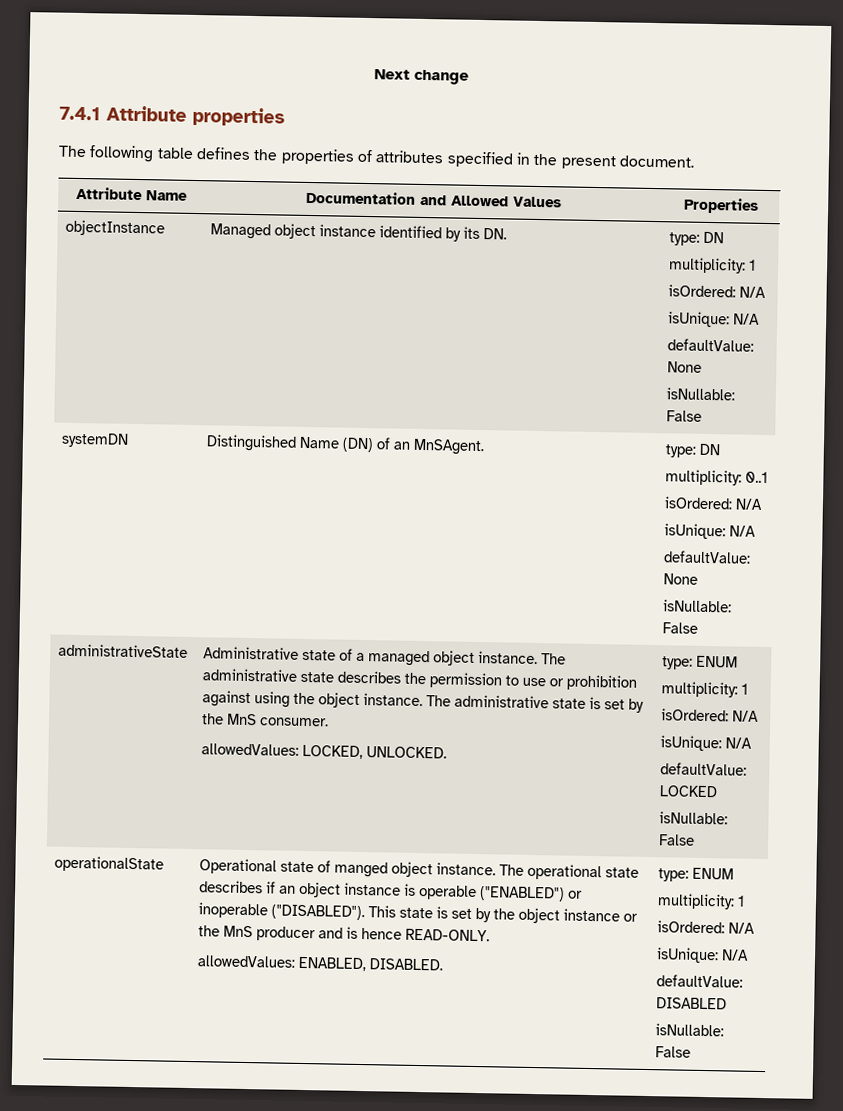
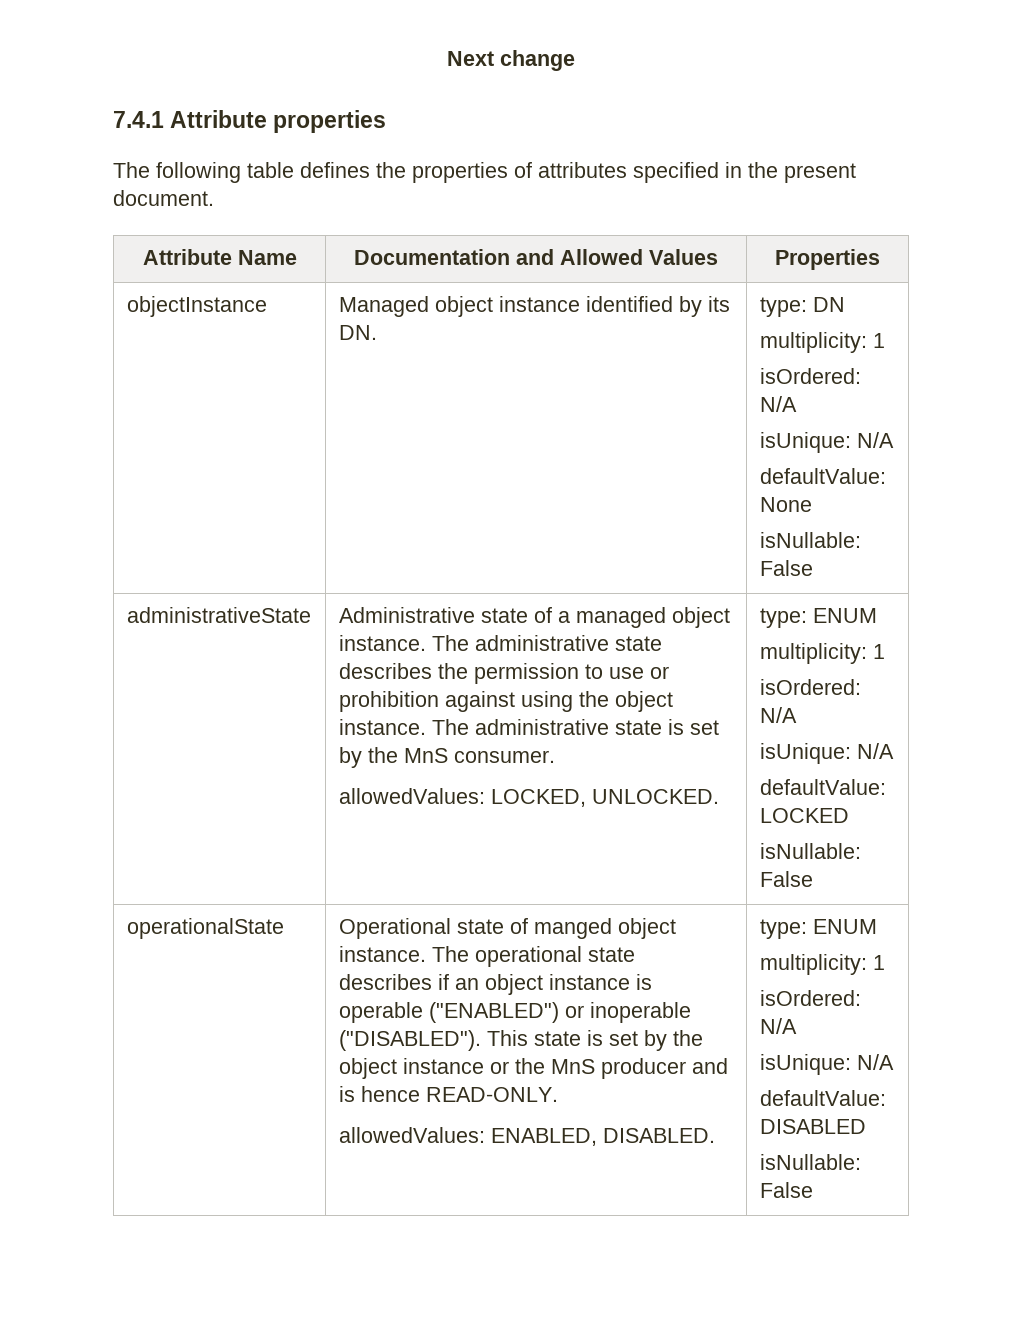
- systemDN | Distinguished Name (DN) of an MnSAgent. | type: DN
- multiplicity: 0..1
- isOrdered: N/A
- isUnique: N/A
- defaultValue: None
- isNullable: False

